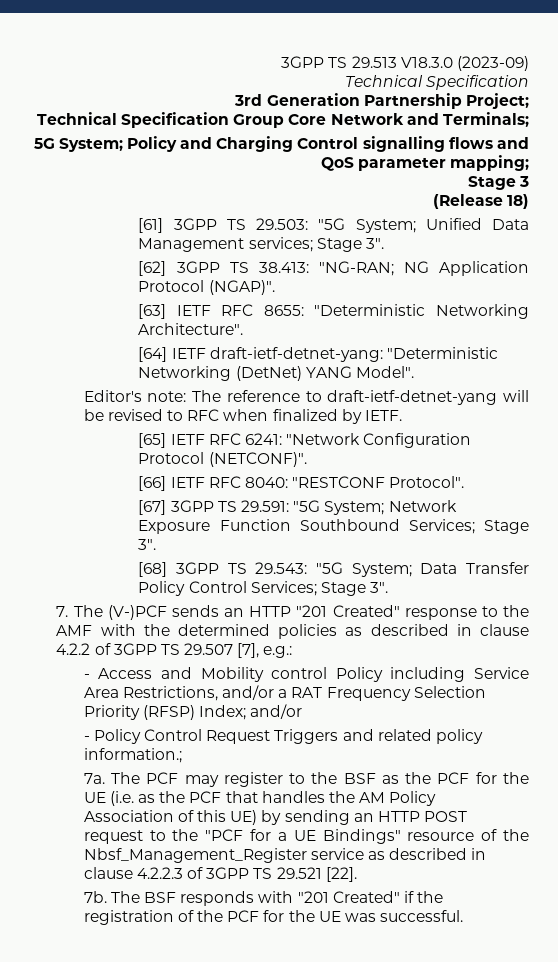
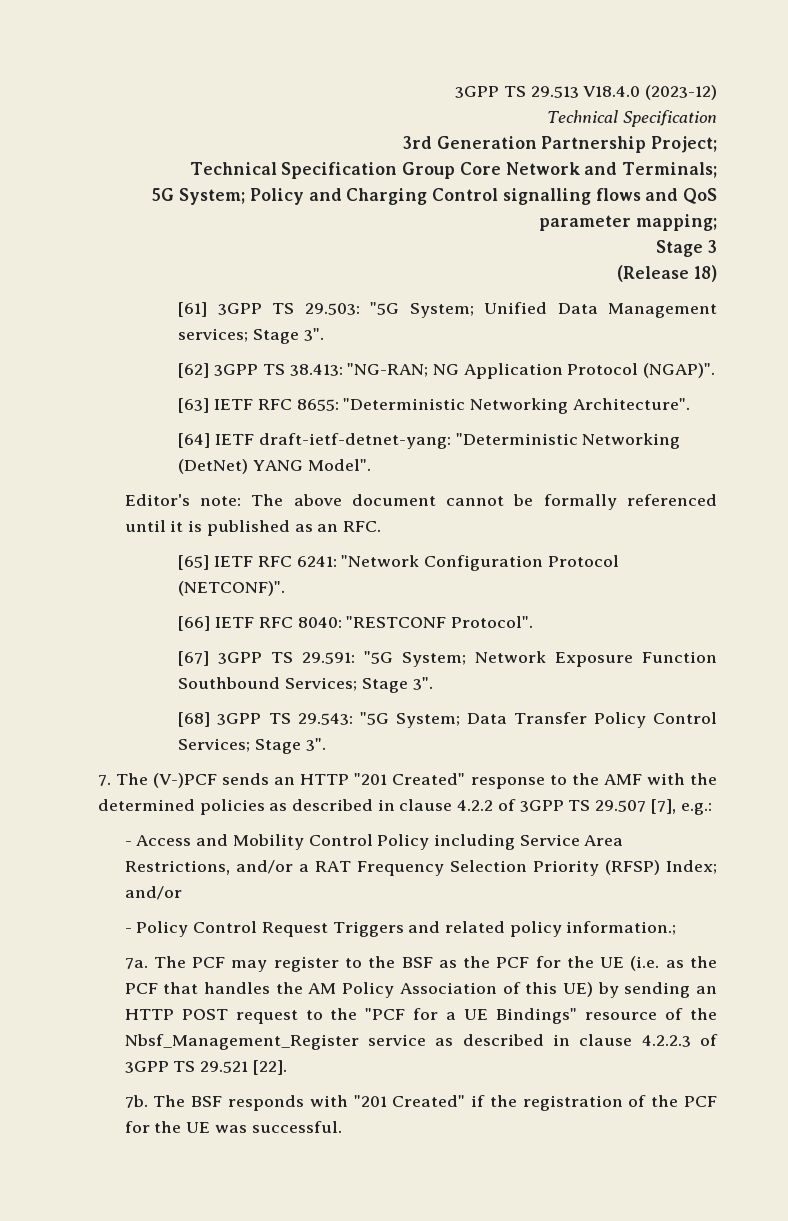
- 3GPP TS 29.513 V18.3.0 (2023-09)
+ 3GPP TS 29.513 V18.4.0 (2023-12)
- Editor's note: The reference to draft-ietf-detnet-yang will be revised to RFC when finalized by IETF.
+ Editor's note: The above document cannot be formally referenced until it is published as an RFC.
- - Access and Mobility control Policy including Service Area Restrictions, and/or a RAT Frequency Selection Priority (RFSP) Index; and/or
+ - Access and Mobility Control Policy including Service Area Restrictions, and/or a RAT Frequency Selection Priority (RFSP) Index; and/or

